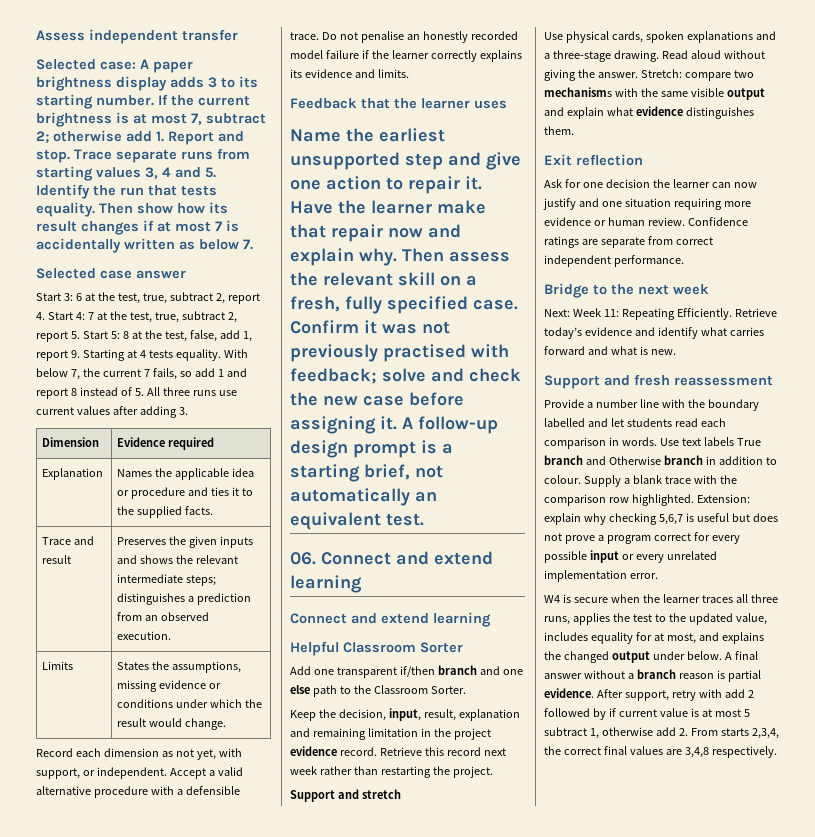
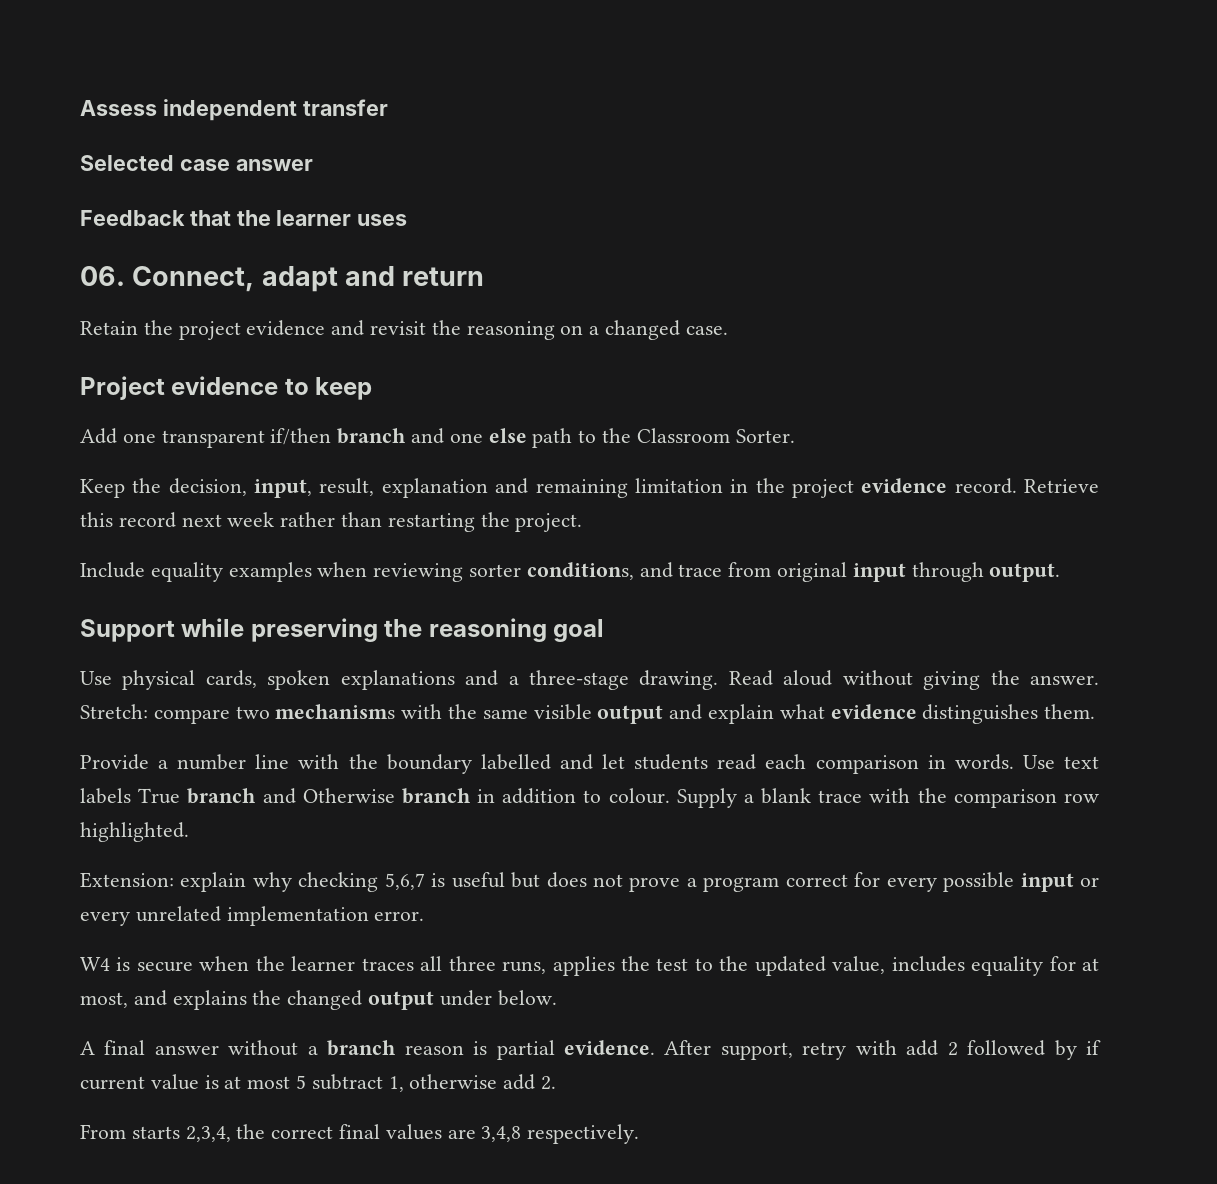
- Selected case: A paper brightness display adds 3 to its starting number. If the current brightness is at most 7, subtract 2; otherwise add 1. Report and stop. Trace separate runs from starting values 3, 4 and 5. Identify the run that tests equality. Then show how its result changes if at most 7 is accidentally written as below 7.
  Selected case answer
- Start 3: 6 at the test, true, subtract 2, report 4. Start 4: 7 at the test, true, subtract 2, report 5. Start 5: 8 at the test, false, add 1, report 9. Starting at 4 tests equality. With below 7, the current 7 fails, so add 1 and report 8 instead of 5. All three runs use current values after adding 3.
- Dimension | Evidence required
- Explanation | Names the applicable idea or procedure and ties it to the supplied facts.
- Trace and result | Preserves the given inputs and shows the relevant intermediate steps; distinguishes a prediction from an observed execution.
- Limits | States the assumptions, missing evidence or conditions under which the result would change.
- Record each dimension as not yet, with support, or independent. Accept a valid alternative procedure with a defensible trace. Do not penalise an honestly recorded model failure if the learner correctly explains its evidence and limits.
- Name the earliest unsupported step and give one action to repair it. Have the learner make that repair now and explain why. Then assess the relevant skill on a fresh, fully specified case. Confirm it was not previously practised with feedback; solve and check the new case before assigning it. A follow-up design prompt is a starting brief, not automatically an equivalent test.
- 06. Connect and extend learning
- Connect and extend learning
- Helpful Classroom Sorter
+ 06. Connect, adapt and return
+ Retain the project evidence and revisit the reasoning on a changed case.
+ Project evidence to keep
- Support and stretch
+ Include equality examples when reviewing sorter conditions, and trace from original input through output.
+ Support while preserving the reasoning goal
- Exit reflection
- Ask for one decision the learner can now justify and one situation requiring more evidence or human review. Confidence ratings are separate from correct independent performance.
- Bridge to the next week
- Next: Week 11: Repeating Efficiently. Retrieve today’s evidence and identify what carries forward and what is new.
- Support and fresh reassessment
- Supply a blank trace with the comparison row highlighted. Extension: explain why checking 5,6,7 is useful but does not prove a program correct for every possible input or every unrelated implementation error.
+ Supply a blank trace with the comparison row highlighted.
+ Extension: explain why checking 5,6,7 is useful but does not prove a program correct for every possible input or every unrelated implementation error.
- W4 is secure when the learner traces all three runs, applies the test to the updated value, includes equality for at most, and explains the changed output under below. A final answer without a branch reason is partial evidence.
+ W4 is secure when the learner traces all three runs, applies the test to the updated value, includes equality for at most, and explains the changed output under below.
+ A final answer without a branch reason is partial evidence.
- After support, retry with add 2 followed by if current value is at most 5 subtract 1, otherwise add 2. From starts 2,3,4, the correct final values are 3,4,8 respectively.
+ After support, retry with add 2 followed by if current value is at most 5 subtract 1, otherwise add 2.
+ From starts 2,3,4, the correct final values are 3,4,8 respectively.

